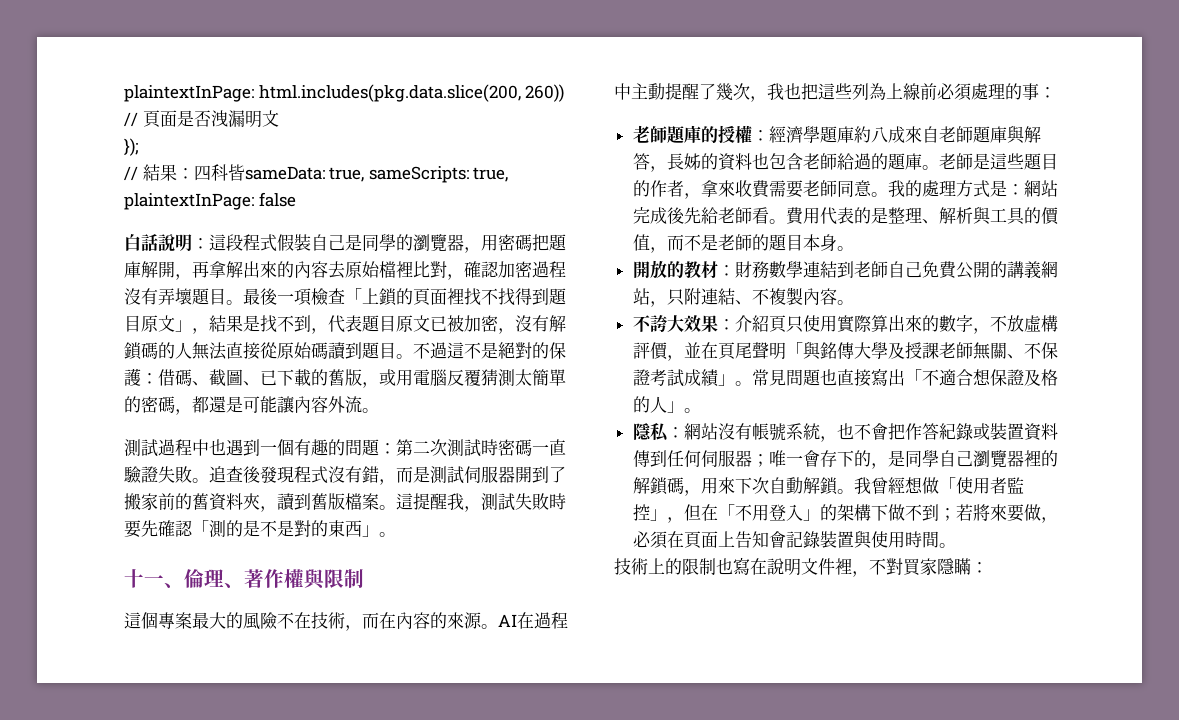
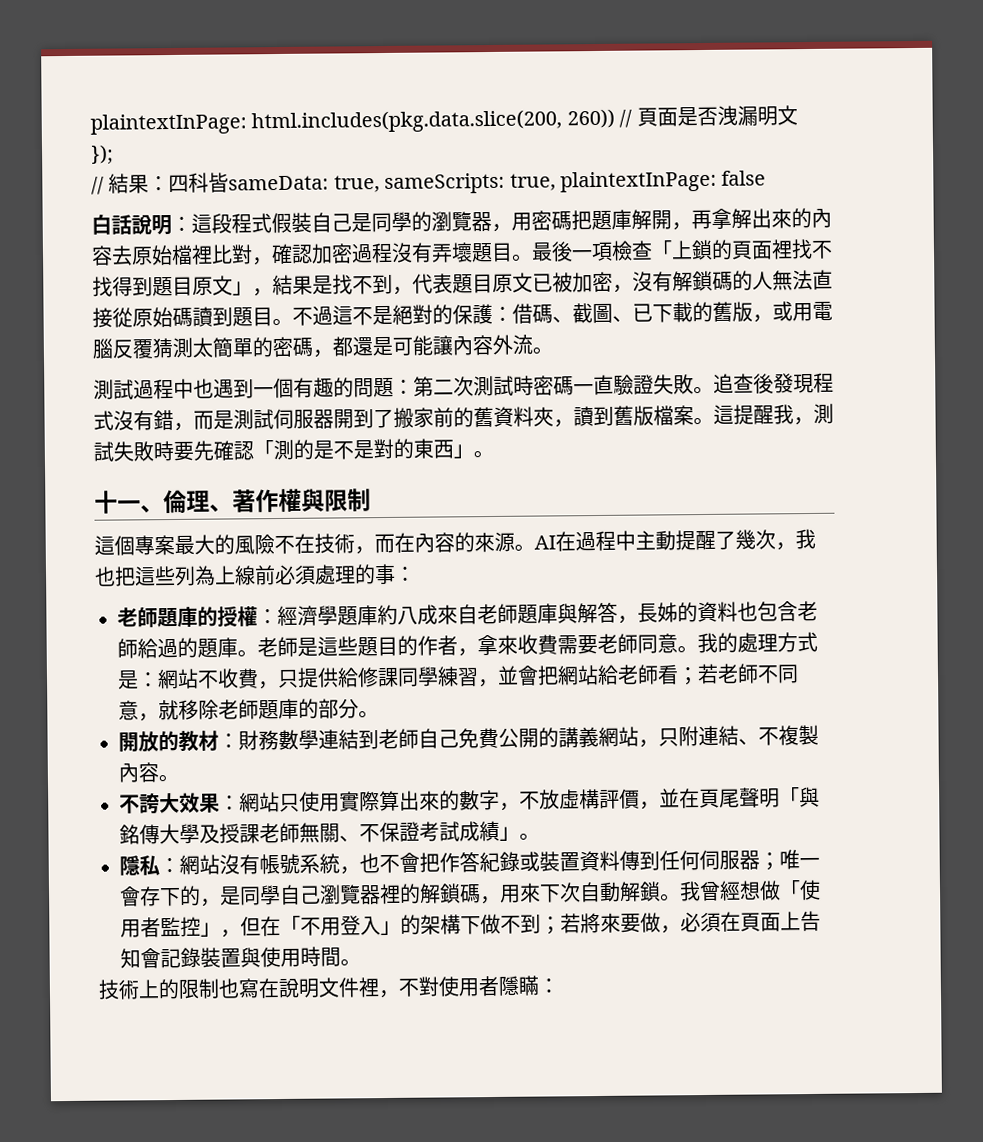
- 我的處理方式是：網站完成後先給老師看。費用代表的是整理、解析與工具的價值，而不是老師的題目本身。
+ 我的處理方式是：網站不收費，只提供給修課同學練習，並會把網站給老師看；若老師不同意，就移除老師題庫的部分。
- 不誇大效果：介紹頁只使用實際算出來的數字，不放虛構評價，並在頁尾聲明「與銘傳大學及授課老師無關、不保證考試成績」。常見問題也直接寫出「不適合想保證及格的人」。
+ 不誇大效果：網站只使用實際算出來的數字，不放虛構評價，並在頁尾聲明「與銘傳大學及授課老師無關、不保證考試成績」。
- 技術上的限制也寫在說明文件裡，不對買家隱瞞：
+ 技術上的限制也寫在說明文件裡，不對使用者隱瞞：

